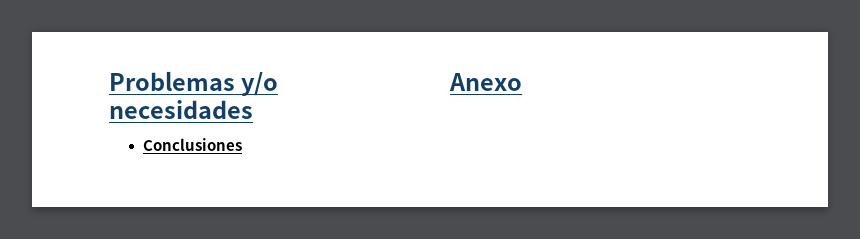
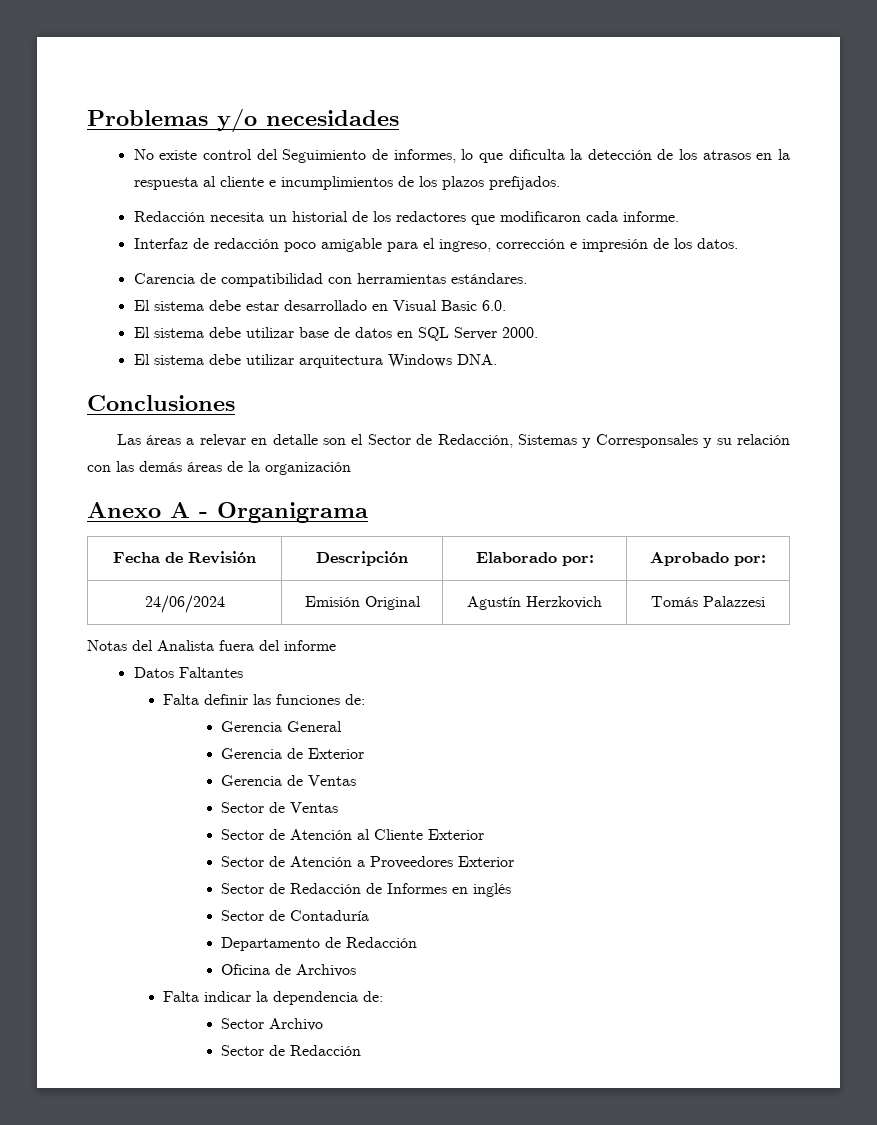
+ No existe control del Seguimiento de informes, lo que dificulta la detección de los atrasos en la respuesta al cliente e incumplimientos de los plazos prefijados.
+ Redacción necesita un historial de los redactores que modificaron cada informe.
+ Interfaz de redacción poco amigable para el ingreso, corrección e impresión de los datos.
+ Carencia de compatibilidad con herramientas estándares.
+ El sistema debe estar desarrollado en Visual Basic 6.0.
+ El sistema debe utilizar base de datos en SQL Server 2000.
+ El sistema debe utilizar arquitectura Windows DNA.
  Conclusiones
- Anexo
+ Las áreas a relevar en detalle son el Sector de Redacción, Sistemas y Corresponsales y su relación con las demás áreas de la organización
+ Anexo A - Organigrama
+ Fecha de Revisión | Descripción | Elaborado por: | Aprobado por:
+ 24/06/2024 | Emisión Original | Agustín Herzkovich | Tomás Palazzesi
+ Notas del Analista fuera del informe
+ Datos Faltantes
+ Falta definir las funciones de:
+ Gerencia General
+ Gerencia de Exterior
+ Gerencia de Ventas
+ Sector de Ventas
+ Sector de Atención al Cliente Exterior
+ Sector de Atención a Proveedores Exterior
+ Sector de Redacción de Informes en inglés
+ Sector de Contaduría
+ Departamento de Redacción
+ Oficina de Archivos
+ Falta indicar la dependencia de:
+ Sector Archivo
+ Sector de Redacción

